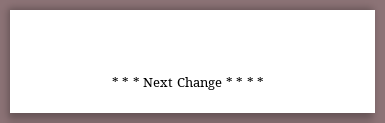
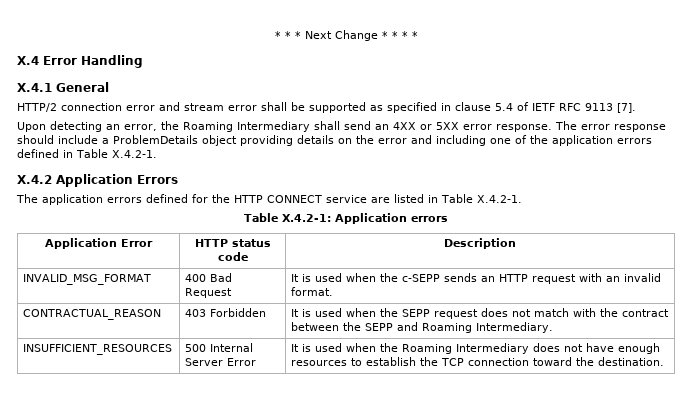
+ X.4 Error Handling
+ X.4.1 General
+ HTTP/2 connection error and stream error shall be supported as specified in clause 5.4 of IETF RFC 9113 [7].
+ Upon detecting an error, the Roaming Intermediary shall send an 4XX or 5XX error response. The error response should include a ProblemDetails object providing details on the error and including one of the application errors defined in Table X.4.2-1.
+ X.4.2 Application Errors
+ The application errors defined for the HTTP CONNECT service are listed in Table X.4.2-1.
+ Table X.4.2-1: Application errors
+ Application Error | HTTP status code | Description
+ INVALID_MSG_FORMAT | 400 Bad Request | It is used when the c-SEPP sends an HTTP request with an invalid format.
+ CONTRACTUAL_REASON | 403 Forbidden | It is used when the SEPP request does not match with the contract between the SEPP and Roaming Intermediary.
+ INSUFFICIENT_RESOURCES | 500 Internal Server Error | It is used when the Roaming Intermediary does not have enough resources to establish the TCP connection toward the destination.

